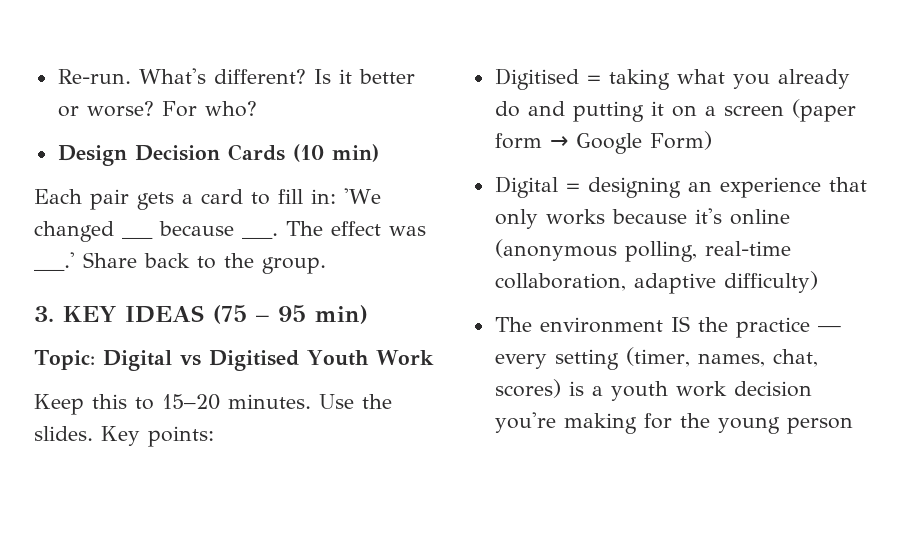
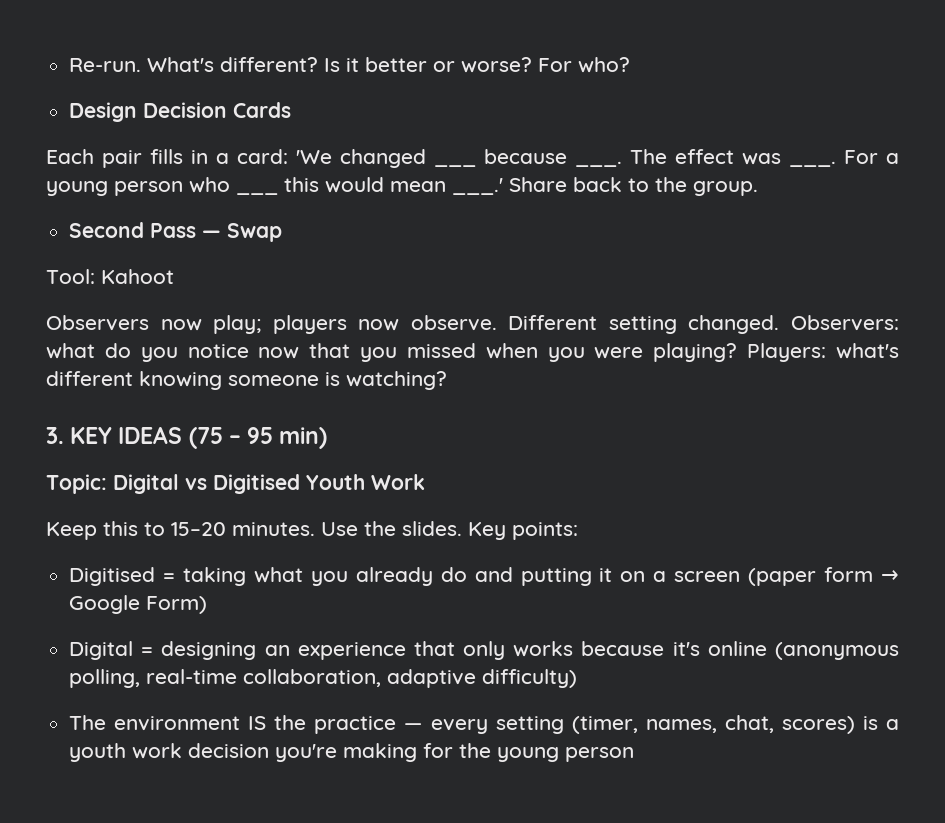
- Design Decision Cards (10 min)
+ Design Decision Cards
- Each pair gets a card to fill in: 'We changed ___ because ___.
+ Each pair fills in a card: 'We changed ___ because ___.
- The effect was ___.'
+ The effect was ___. For a young person who ___ this would mean ___.'
+ Second Pass — Swap
+ Tool: Kahoot
+ Observers now play; players now observe. Different setting changed. Observers: what do you notice now that you missed when you were playing? Players: what's different knowing someone is watching?

